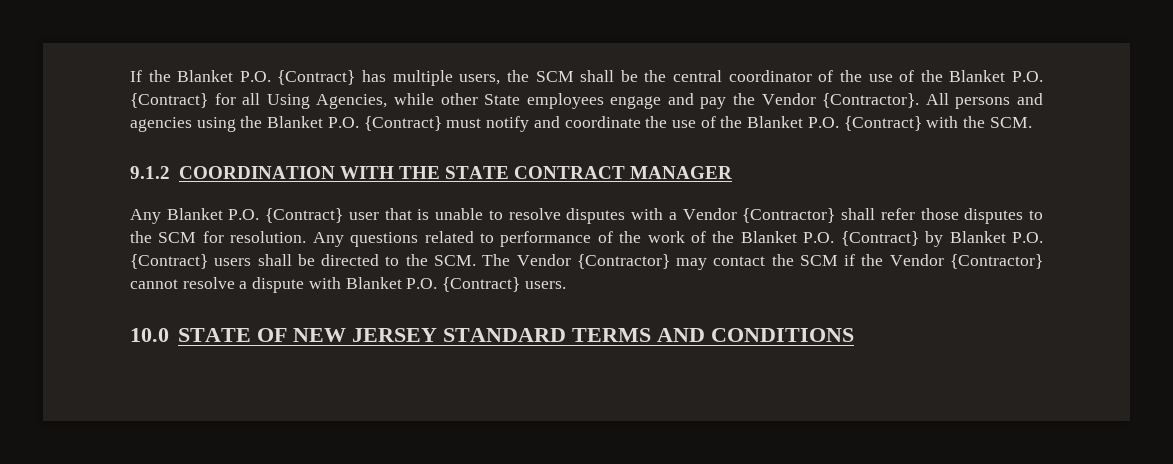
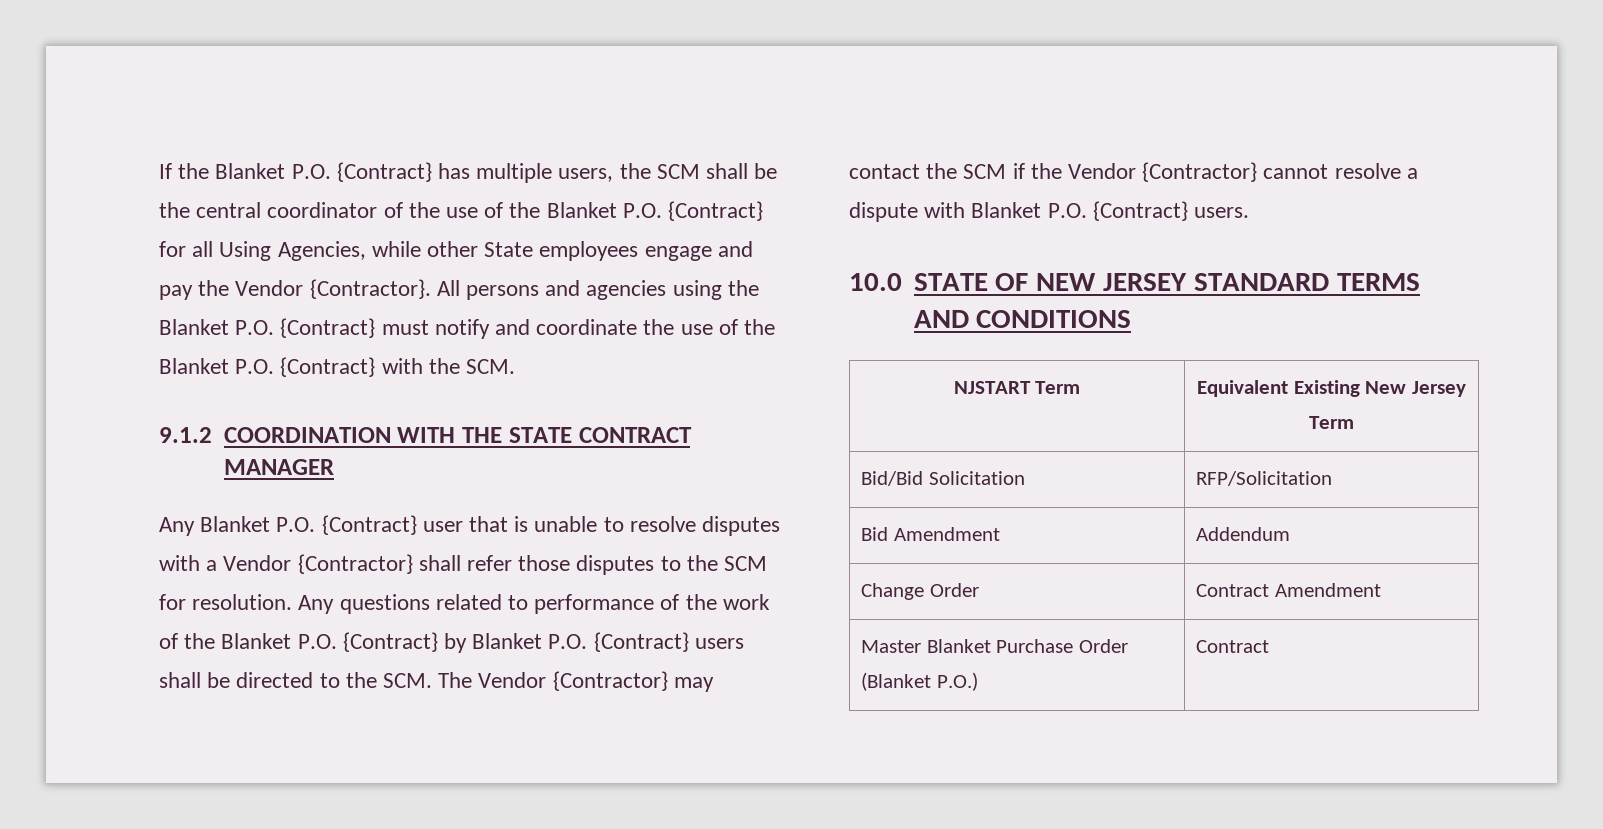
+ NJSTART Term | Equivalent Existing New Jersey Term
+ Bid/Bid Solicitation | RFP/Solicitation
+ Bid Amendment | Addendum
+ Change Order | Contract Amendment
+ Master Blanket Purchase Order (Blanket P.O.) | Contract

